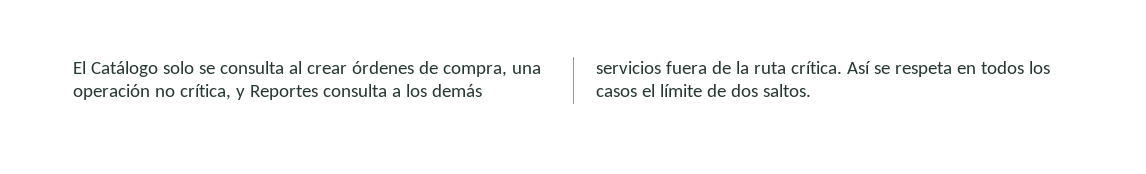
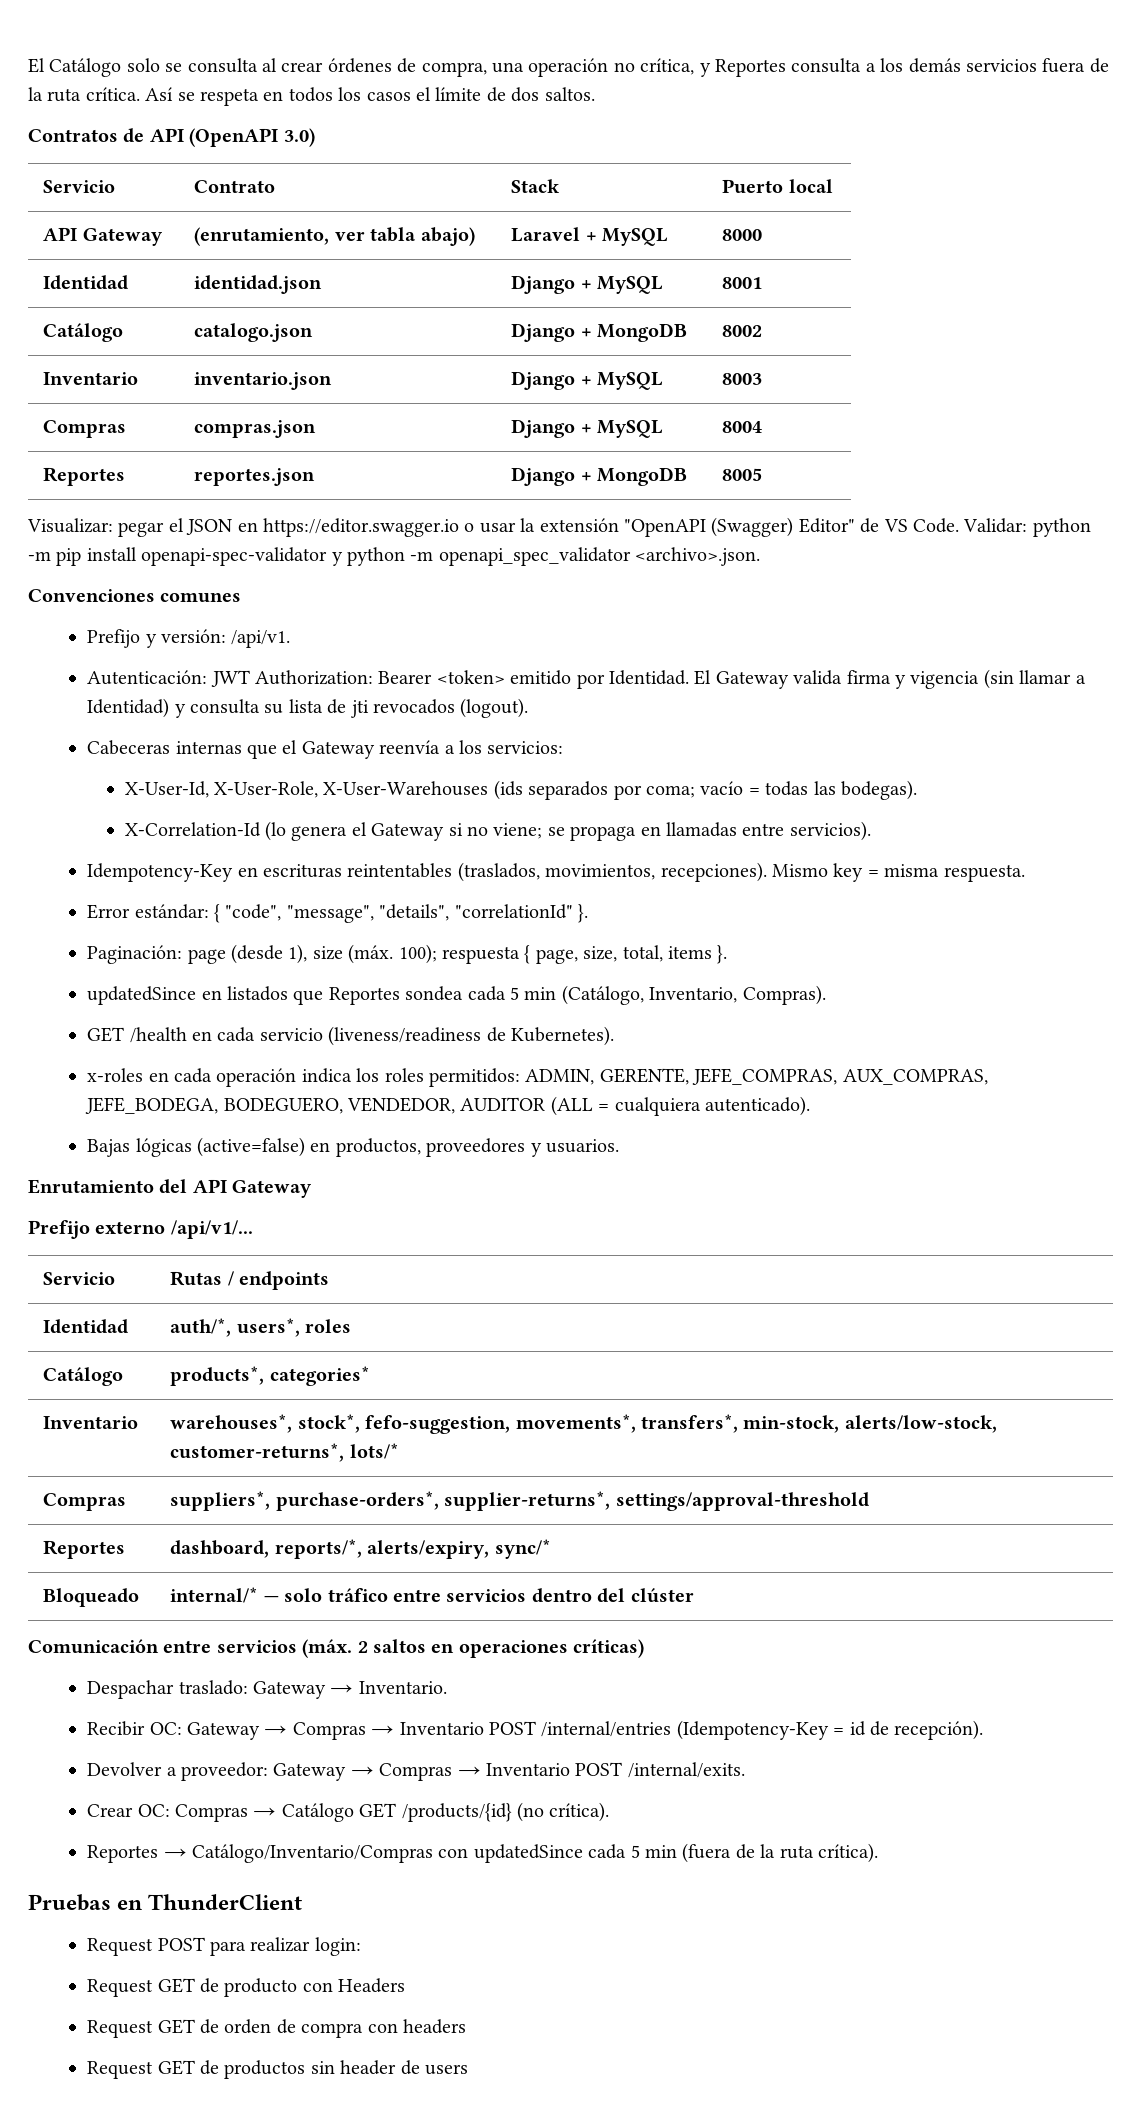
+ Contratos de API (OpenAPI 3.0)
+ Servicio | Contrato | Stack | Puerto local
+ API Gateway | (enrutamiento, ver tabla abajo) | Laravel + MySQL | 8000
+ Identidad | identidad.json | Django + MySQL | 8001
+ Catálogo | catalogo.json | Django + MongoDB | 8002
+ Inventario | inventario.json | Django + MySQL | 8003
+ Compras | compras.json | Django + MySQL | 8004
+ Reportes | reportes.json | Django + MongoDB | 8005
+ Visualizar: pegar el JSON en https://editor.swagger.io o usar la extensión "OpenAPI (Swagger) Editor" de VS Code. Validar: python -m pip install openapi-spec-validator y python -m openapi_spec_validator <archivo>.json.
+ Convenciones comunes
+ Prefijo y versión: /api/v1.
+ Autenticación: JWT Authorization: Bearer <token> emitido por Identidad. El Gateway valida firma y vigencia (sin llamar a Identidad) y consulta su lista de jti revocados (logout).
+ Cabeceras internas que el Gateway reenvía a los servicios:
+ X-User-Id, X-User-Role, X-User-Warehouses (ids separados por coma; vacío = todas las bodegas).
+ X-Correlation-Id (lo genera el Gateway si no viene; se propaga en llamadas entre servicios).
+ Idempotency-Key en escrituras reintentables (traslados, movimientos, recepciones). Mismo key = misma respuesta.
+ Error estándar: { "code", "message", "details", "correlationId" }.
+ Paginación: page (desde 1), size (máx. 100); respuesta { page, size, total, items }.
+ updatedSince en listados que Reportes sondea cada 5 min (Catálogo, Inventario, Compras).
+ GET /health en cada servicio (liveness/readiness de Kubernetes).
+ x-roles en cada operación indica los roles permitidos: ADMIN, GERENTE, JEFE_COMPRAS, AUX_COMPRAS, JEFE_BODEGA, BODEGUERO, VENDEDOR, AUDITOR (ALL = cualquiera autenticado).
+ Bajas lógicas (active=false) en productos, proveedores y usuarios.
+ Enrutamiento del API Gateway
+ Prefijo externo /api/v1/...
+ Servicio | Rutas / endpoints
+ Identidad | auth/*, users*, roles
+ Catálogo | products*, categories*
+ Inventario | warehouses*, stock*, fefo-suggestion, movements*, transfers*, min-stock, alerts/low-stock, customer-returns*, lots/*
+ Compras | suppliers*, purchase-orders*, supplier-returns*, settings/approval-threshold
+ Reportes | dashboard, reports/*, alerts/expiry, sync/*
+ Bloqueado | internal/* — solo tráfico entre servicios dentro del clúster
+ Comunicación entre servicios (máx. 2 saltos en operaciones críticas)
+ Despachar traslado: Gateway → Inventario.
+ Recibir OC: Gateway → Compras → Inventario POST /internal/entries (Idempotency-Key = id de recepción).
+ Devolver a proveedor: Gateway → Compras → Inventario POST /internal/exits.
+ Crear OC: Compras → Catálogo GET /products/{id} (no crítica).
+ Reportes → Catálogo/Inventario/Compras con updatedSince cada 5 min (fuera de la ruta crítica).
+ Pruebas en ThunderClient
+ Request POST para realizar login:
+ Request GET de producto con Headers
+ Request GET de orden de compra con headers
+ Request GET de productos sin header de users

